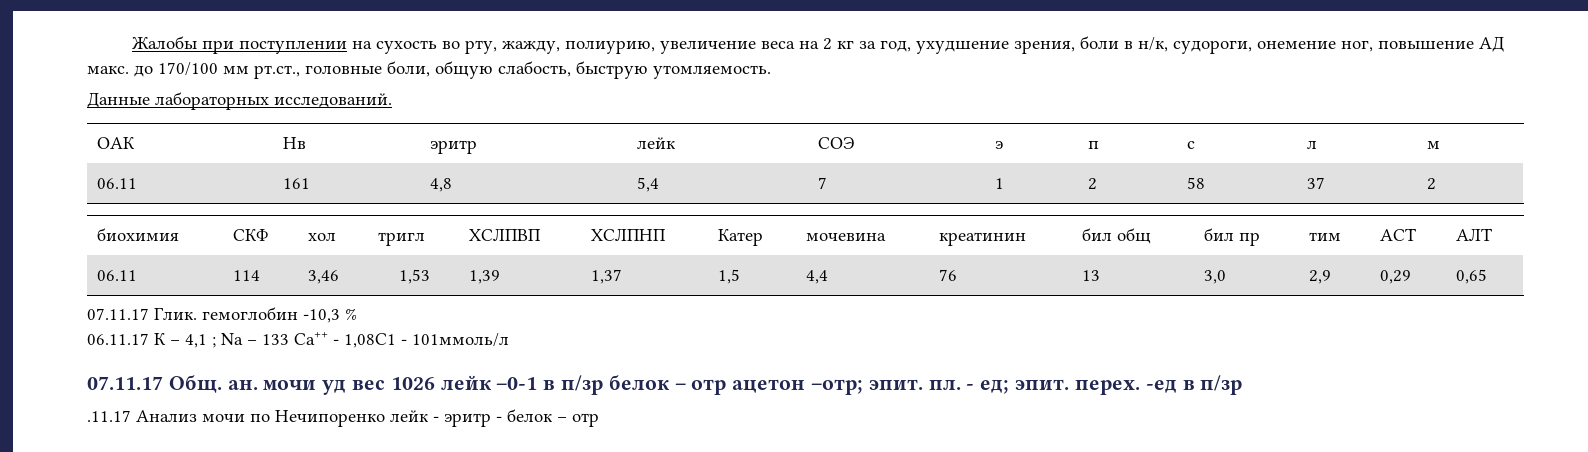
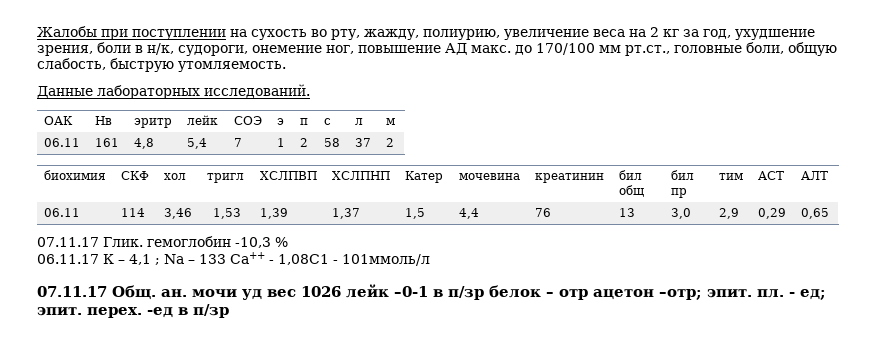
- .11.17 Анализ мочи по Нечипоренко лейк - эритр - белок – отр

